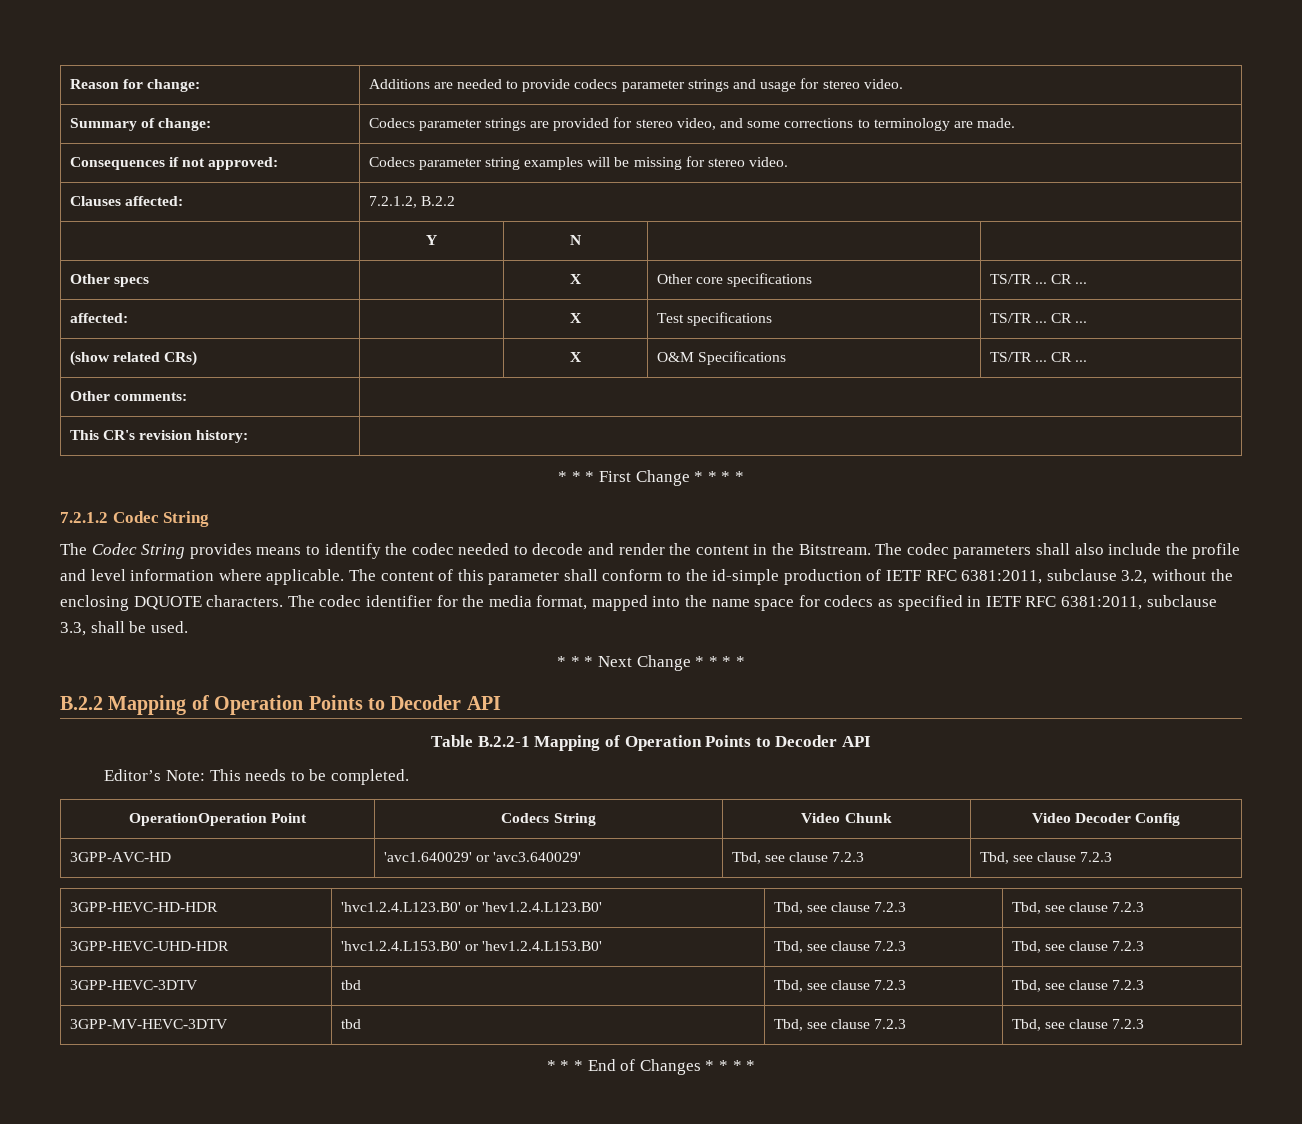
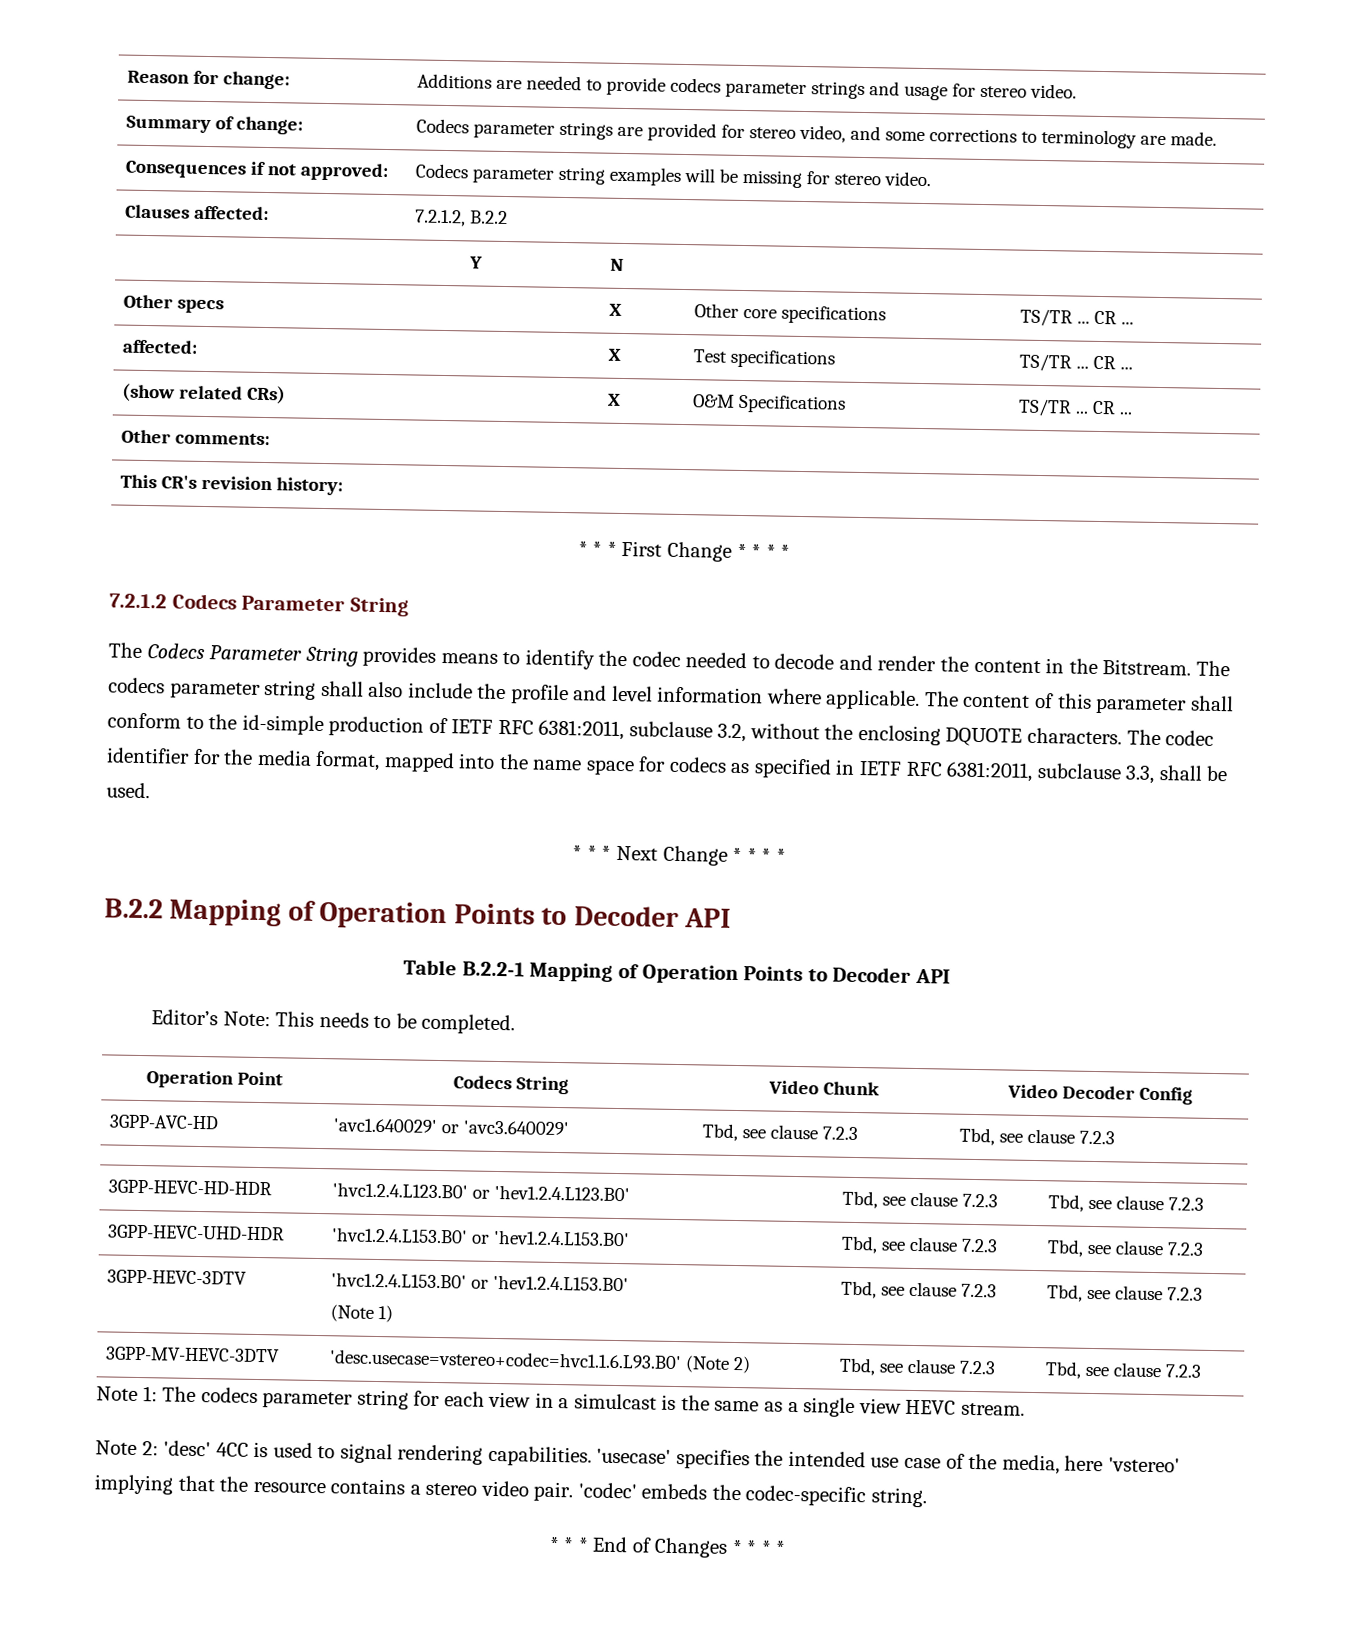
- 7.2.1.2 Codec String
+ 7.2.1.2 Codecs Parameter String
- The Codec String provides means to identify the codec needed to decode and render the content in the Bitstream.
+ The Codecs Parameter String provides means to identify the codec needed to decode and render the content in the Bitstream.
- The codec parameters shall also include the profile and level information where applicable.
+ The codecs parameter string shall also include the profile and level information where applicable.
- OperationOperation Point | Codecs String | Video Chunk | Video Decoder Config
+ Operation Point | Codecs String | Video Chunk | Video Decoder Config
- 3GPP-HEVC-3DTV | tbd | Tbd, see clause 7.2.3 | Tbd, see clause 7.2.3
+ 3GPP-HEVC-3DTV | 'hvc1.2.4.L153.B0' or 'hev1.2.4.L153.B0'
+ (Note 1) | Tbd, see clause 7.2.3 | Tbd, see clause 7.2.3
- 3GPP-MV-HEVC-3DTV | tbd | Tbd, see clause 7.2.3 | Tbd, see clause 7.2.3
+ 3GPP-MV-HEVC-3DTV | 'desc.usecase=vstereo+codec=hvc1.1.6.L93.B0' (Note 2) | Tbd, see clause 7.2.3 | Tbd, see clause 7.2.3
+ Note 1: The codecs parameter string for each view in a simulcast is the same as a single view HEVC stream.
+ Note 2: 'desc' 4CC is used to signal rendering capabilities. 'usecase' specifies the intended use case of the media, here 'vstereo' implying that the resource contains a stereo video pair. 'codec' embeds the codec-specific string.

